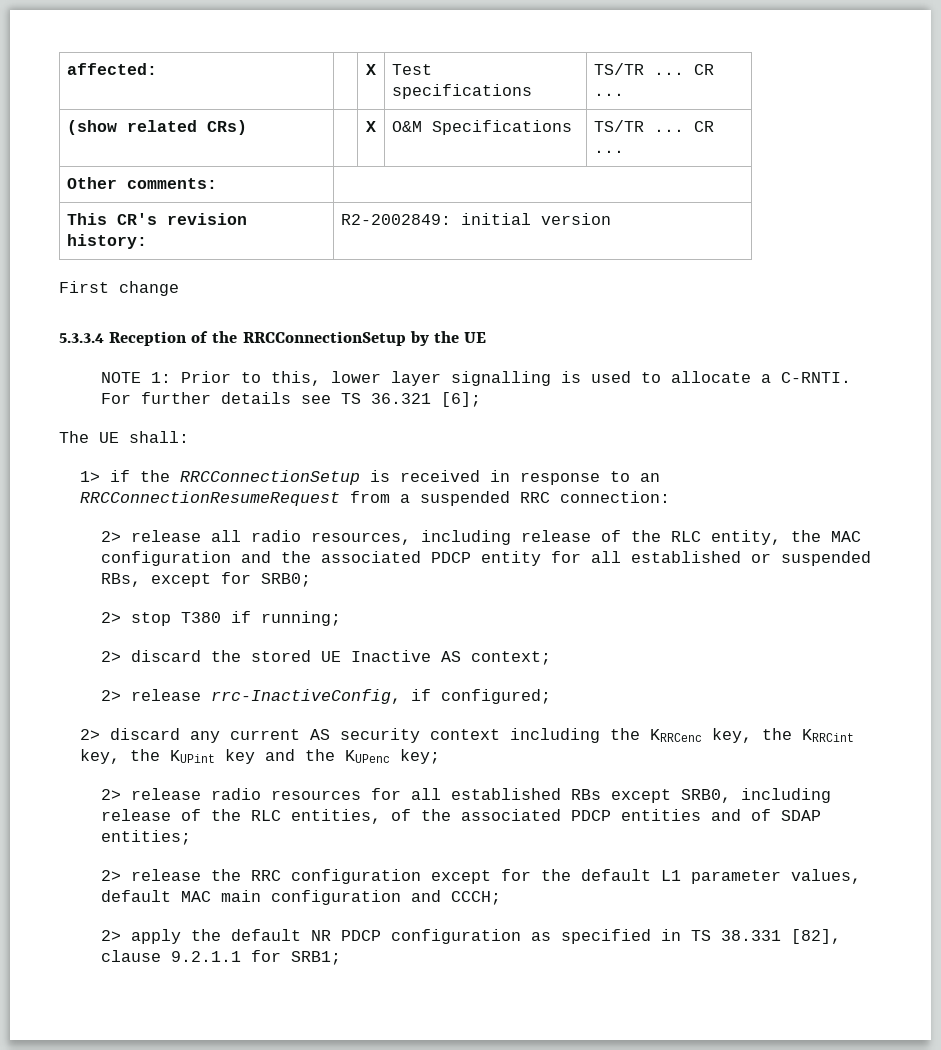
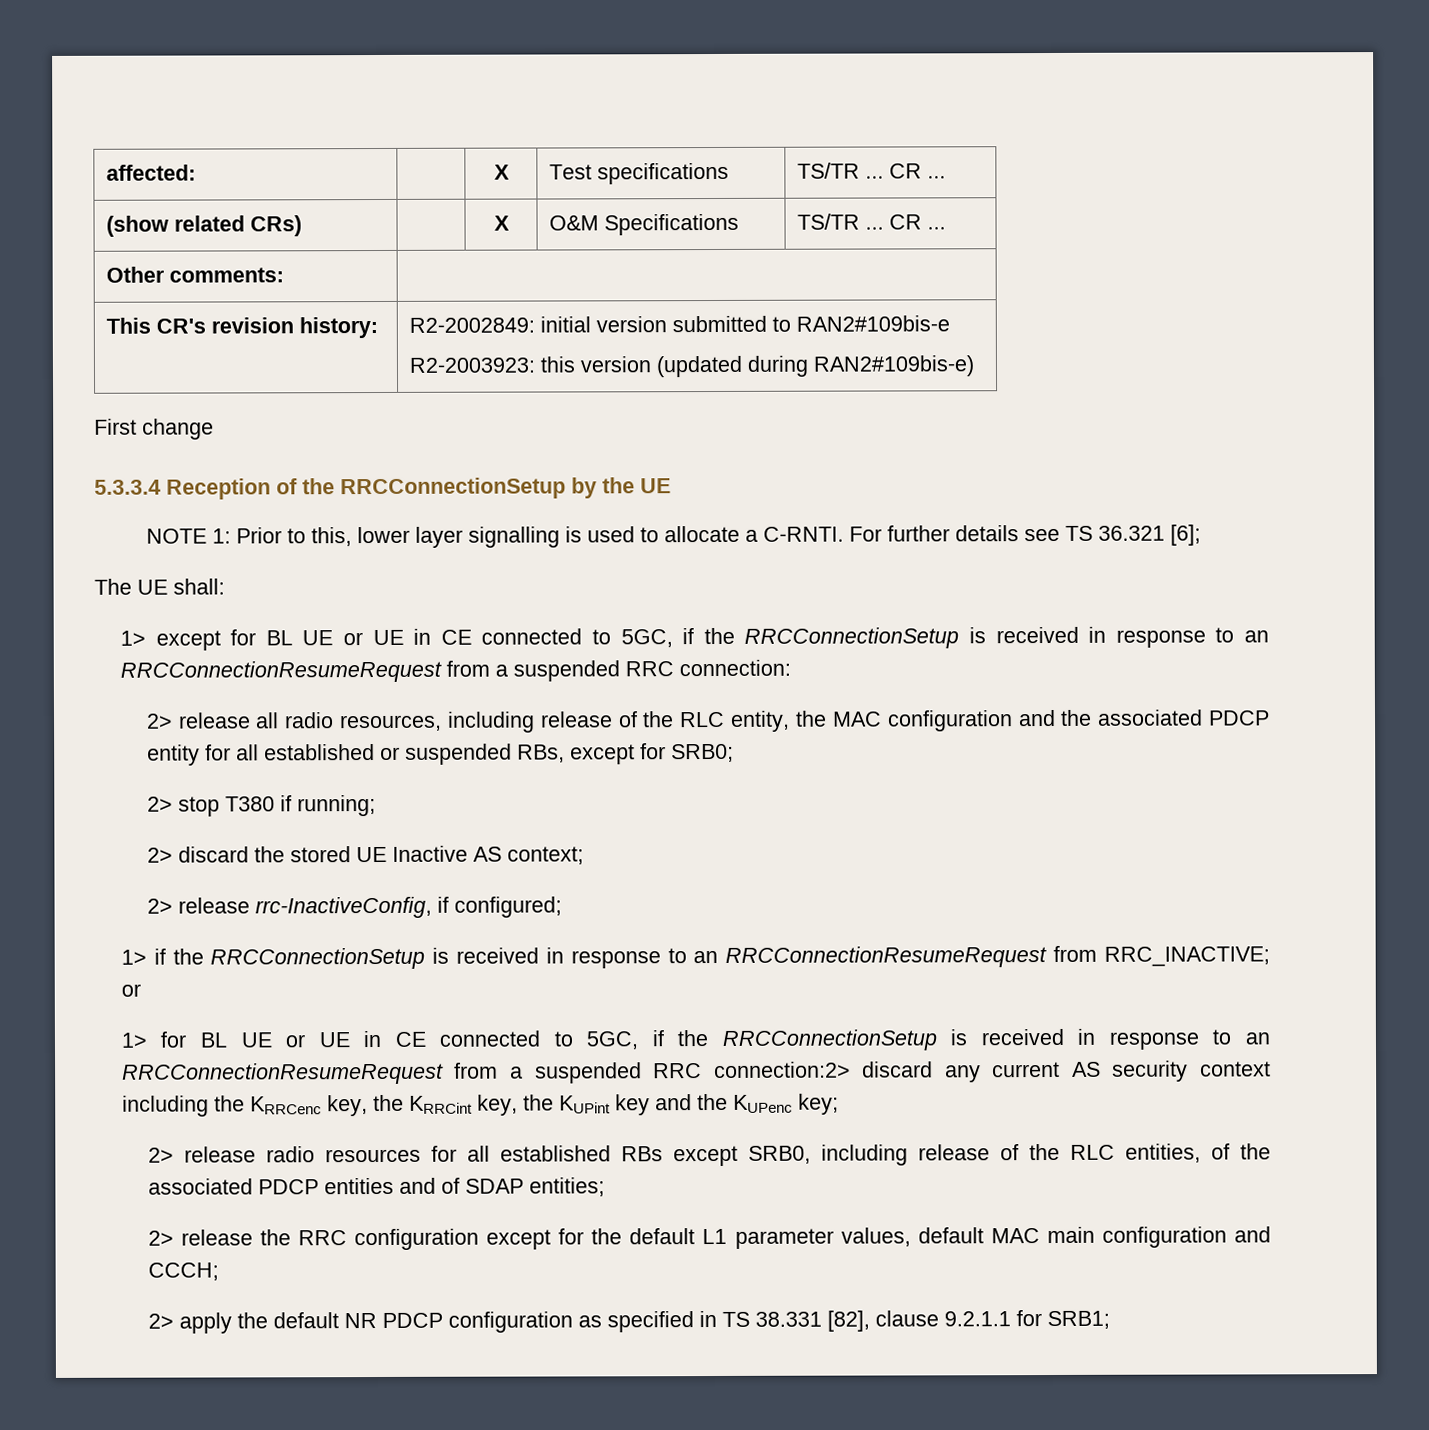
- This CR's revision history: | R2-2002849: initial version
+ This CR's revision history: | R2-2002849: initial version submitted to RAN2#109bis-e
+ R2-2003923: this version (updated during RAN2#109bis-e)
- 1> if the RRCConnectionSetup is received in response to an RRCConnectionResumeRequest from a suspended RRC connection:
+ 1> except for BL UE or UE in CE connected to 5GC, if the RRCConnectionSetup is received in response to an RRCConnectionResumeRequest from a suspended RRC connection:
- 2> discard any current AS security context including the KRRCenc key, the KRRCint key, the KUPint key and the KUPenc key;
+ 1> if the RRCConnectionSetup is received in response to an RRCConnectionResumeRequest from RRC_INACTIVE; or
+ 1> for BL UE or UE in CE connected to 5GC, if the RRCConnectionSetup is received in response to an RRCConnectionResumeRequest from a suspended RRC connection:2> discard any current AS security context including the KRRCenc key, the KRRCint key, the KUPint key and the KUPenc key;

